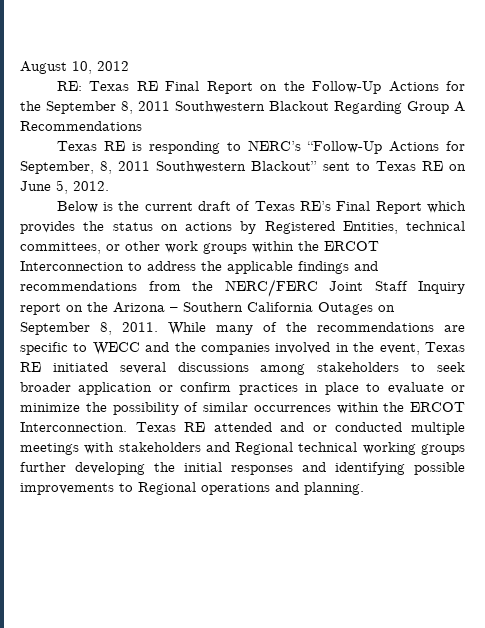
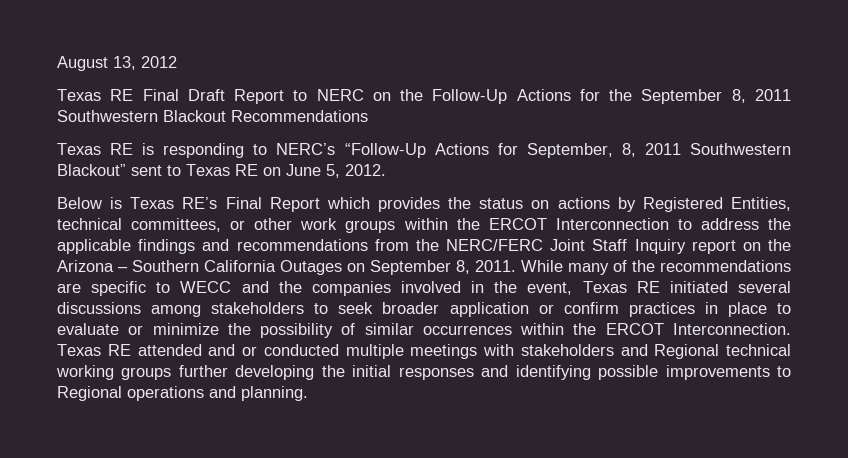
- August 10, 2012
+ August 13, 2012
- RE: Texas RE Final Report on the Follow-Up Actions for the September 8, 2011 Southwestern Blackout Regarding Group A Recommendations
+ Texas RE Final Draft Report to NERC on the Follow-Up Actions for the September 8, 2011 Southwestern Blackout Recommendations
- Below is the current draft of Texas RE’s Final Report which provides the status on actions by Registered Entities, technical committees, or other work groups within the ERCOT Interconnection to address the applicable findings and recommendations from the NERC/FERC Joint Staff Inquiry report on the Arizona – Southern California Outages on September 8, 2011.
+ Below is Texas RE’s Final Report which provides the status on actions by Registered Entities, technical committees, or other work groups within the ERCOT Interconnection to address the applicable findings and recommendations from the NERC/FERC Joint Staff Inquiry report on the Arizona – Southern California Outages on September 8, 2011.

